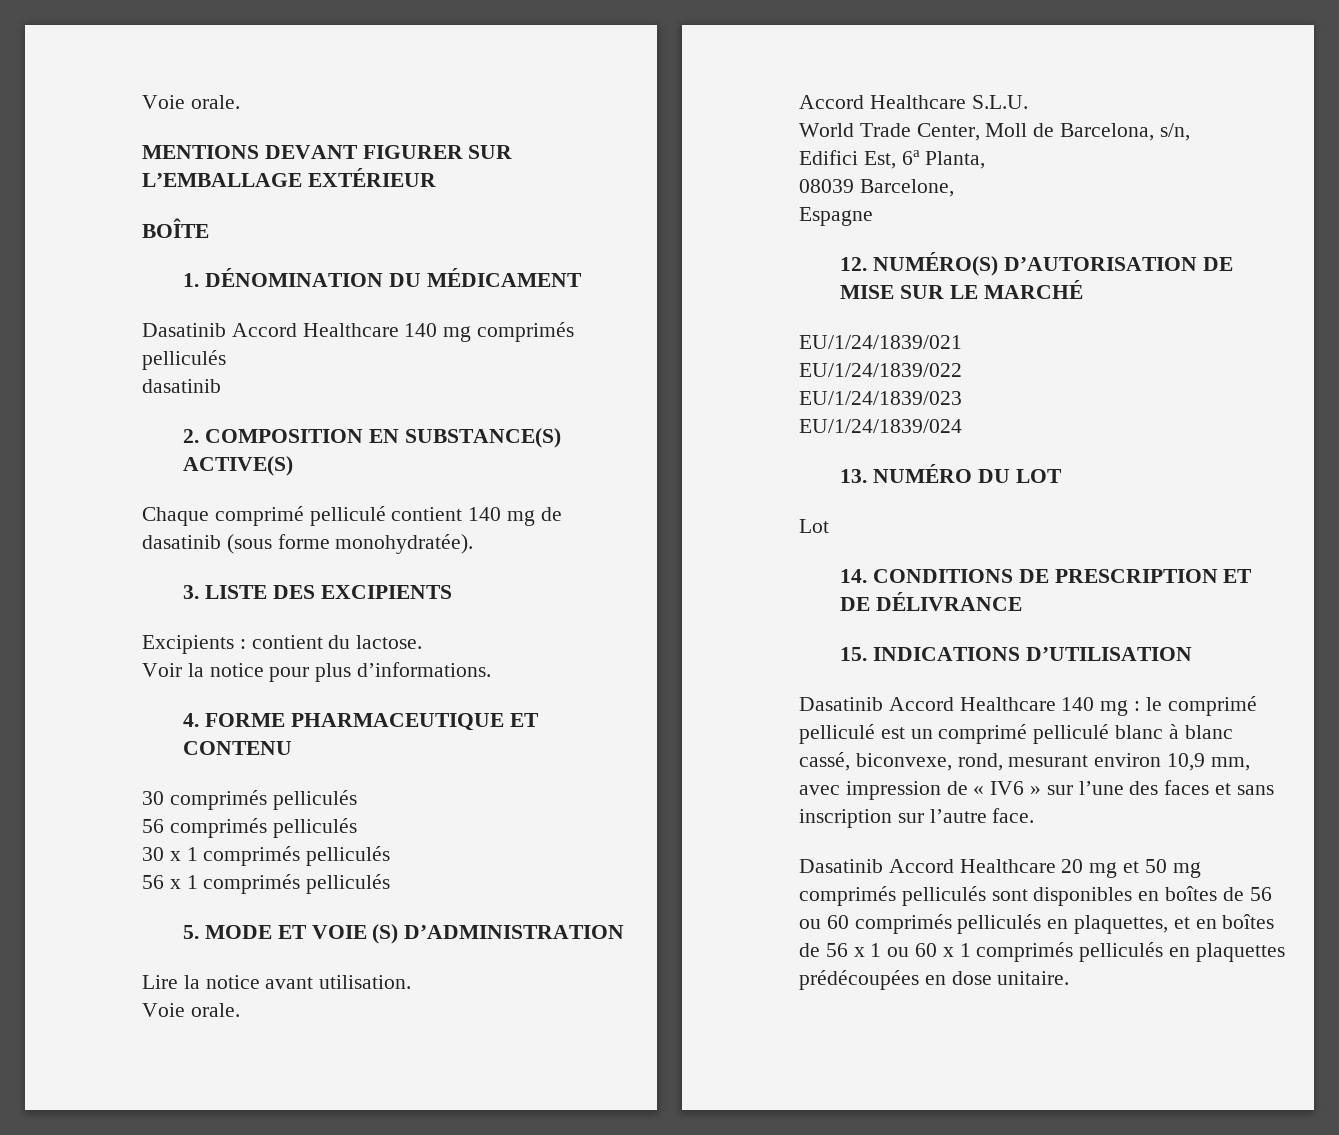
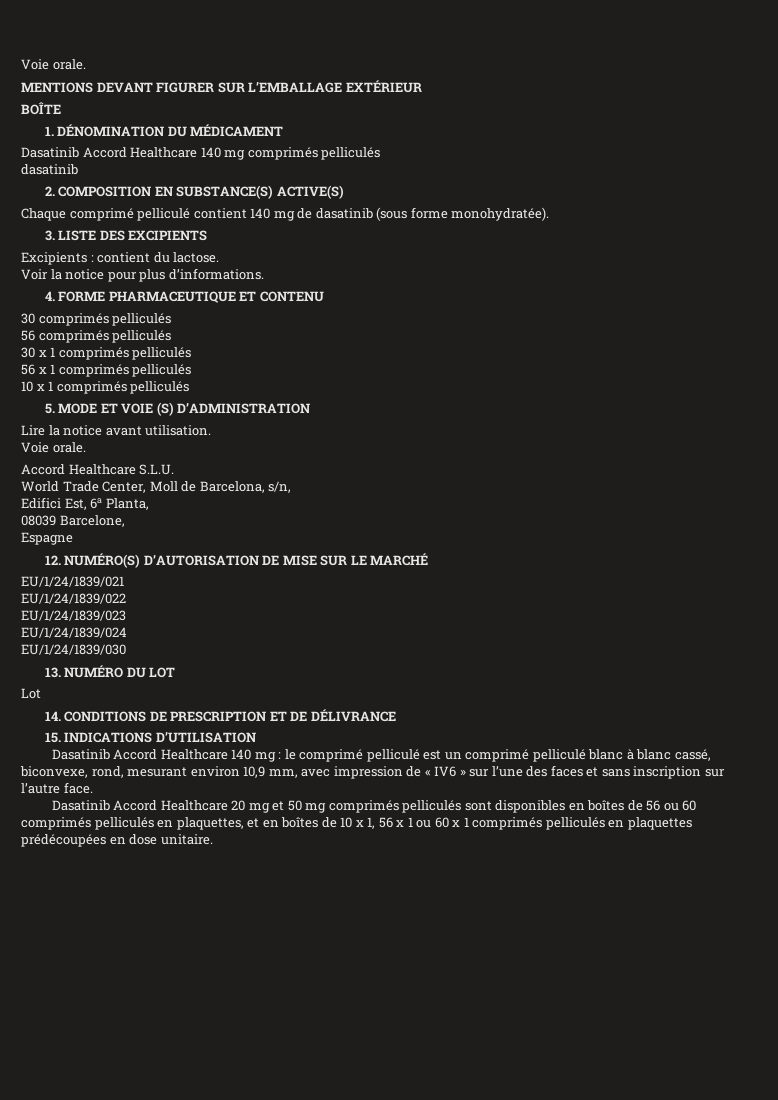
+ 10 x 1 comprimés pelliculés
+ EU/1/24/1839/030
- Dasatinib Accord Healthcare 20 mg et 50 mg comprimés pelliculés sont disponibles en boîtes de 56 ou 60 comprimés pelliculés en plaquettes, et en boîtes de 56 x 1 ou 60 x 1 comprimés pelliculés en plaquettes prédécoupées en dose unitaire.
+ Dasatinib Accord Healthcare 20 mg et 50 mg comprimés pelliculés sont disponibles en boîtes de 56 ou 60 comprimés pelliculés en plaquettes, et en boîtes de 10 x 1, 56 x 1 ou 60 x 1 comprimés pelliculés en plaquettes prédécoupées en dose unitaire.

